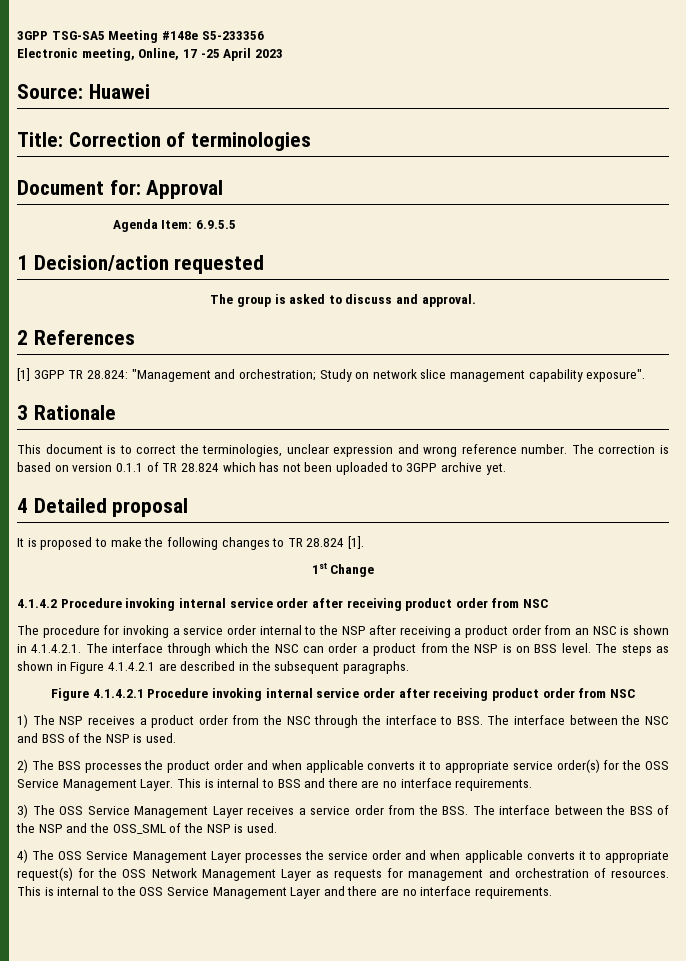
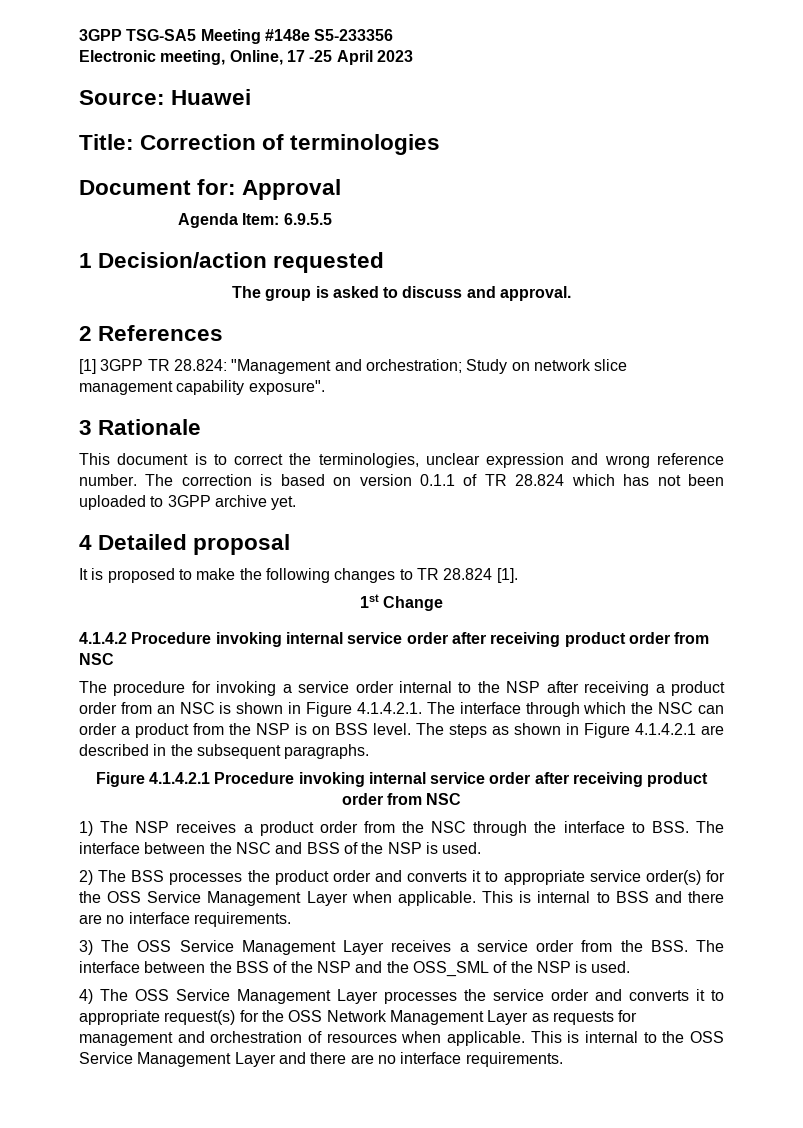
- The procedure for invoking a service order internal to the NSP after receiving a product order from an NSC is shown in 4.1.4.2.1. The interface through which the NSC can order a product from the NSP is on BSS level.
+ The procedure for invoking a service order internal to the NSP after receiving a product order from an NSC is shown in Figure 4.1.4.2.1. The interface through which the NSC can order a product from the NSP is on BSS level.
- 2) The BSS processes the product order and when applicable converts it to appropriate service order(s) for the OSS Service Management Layer.
+ 2) The BSS processes the product order and converts it to appropriate service order(s) for the OSS Service Management Layer when applicable.
- 4) The OSS Service Management Layer processes the service order and when applicable converts it to appropriate request(s) for the OSS Network Management Layer as requests for management and orchestration of resources.
+ 4) The OSS Service Management Layer processes the service order and converts it to appropriate request(s) for the OSS Network Management Layer as requests for management and orchestration of resources when applicable.

